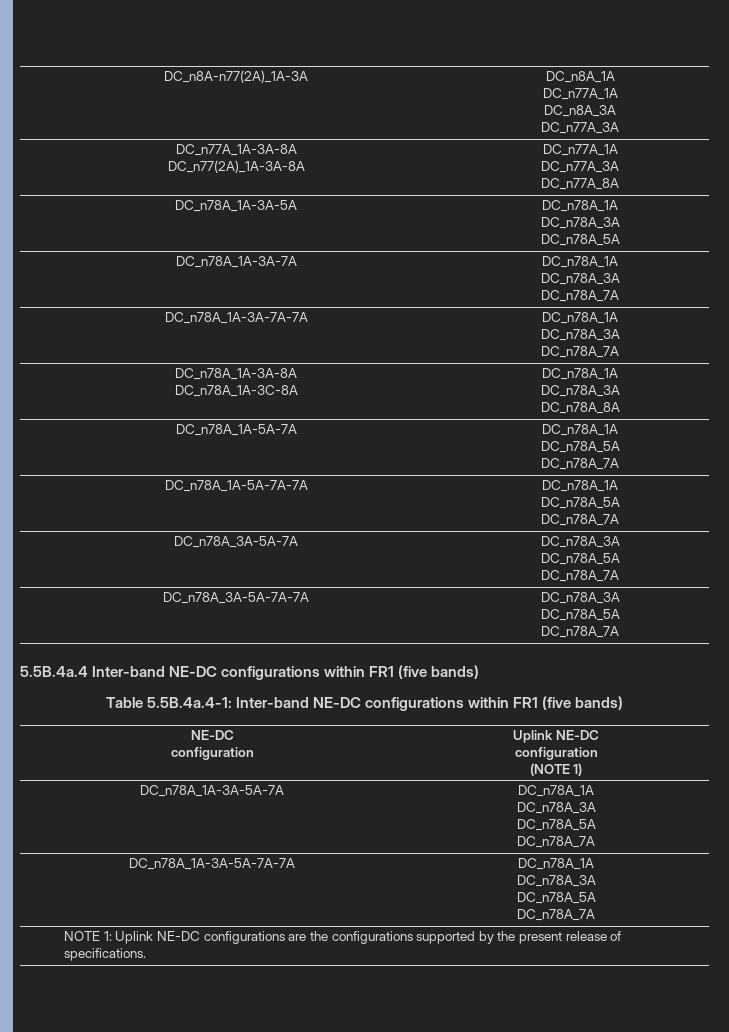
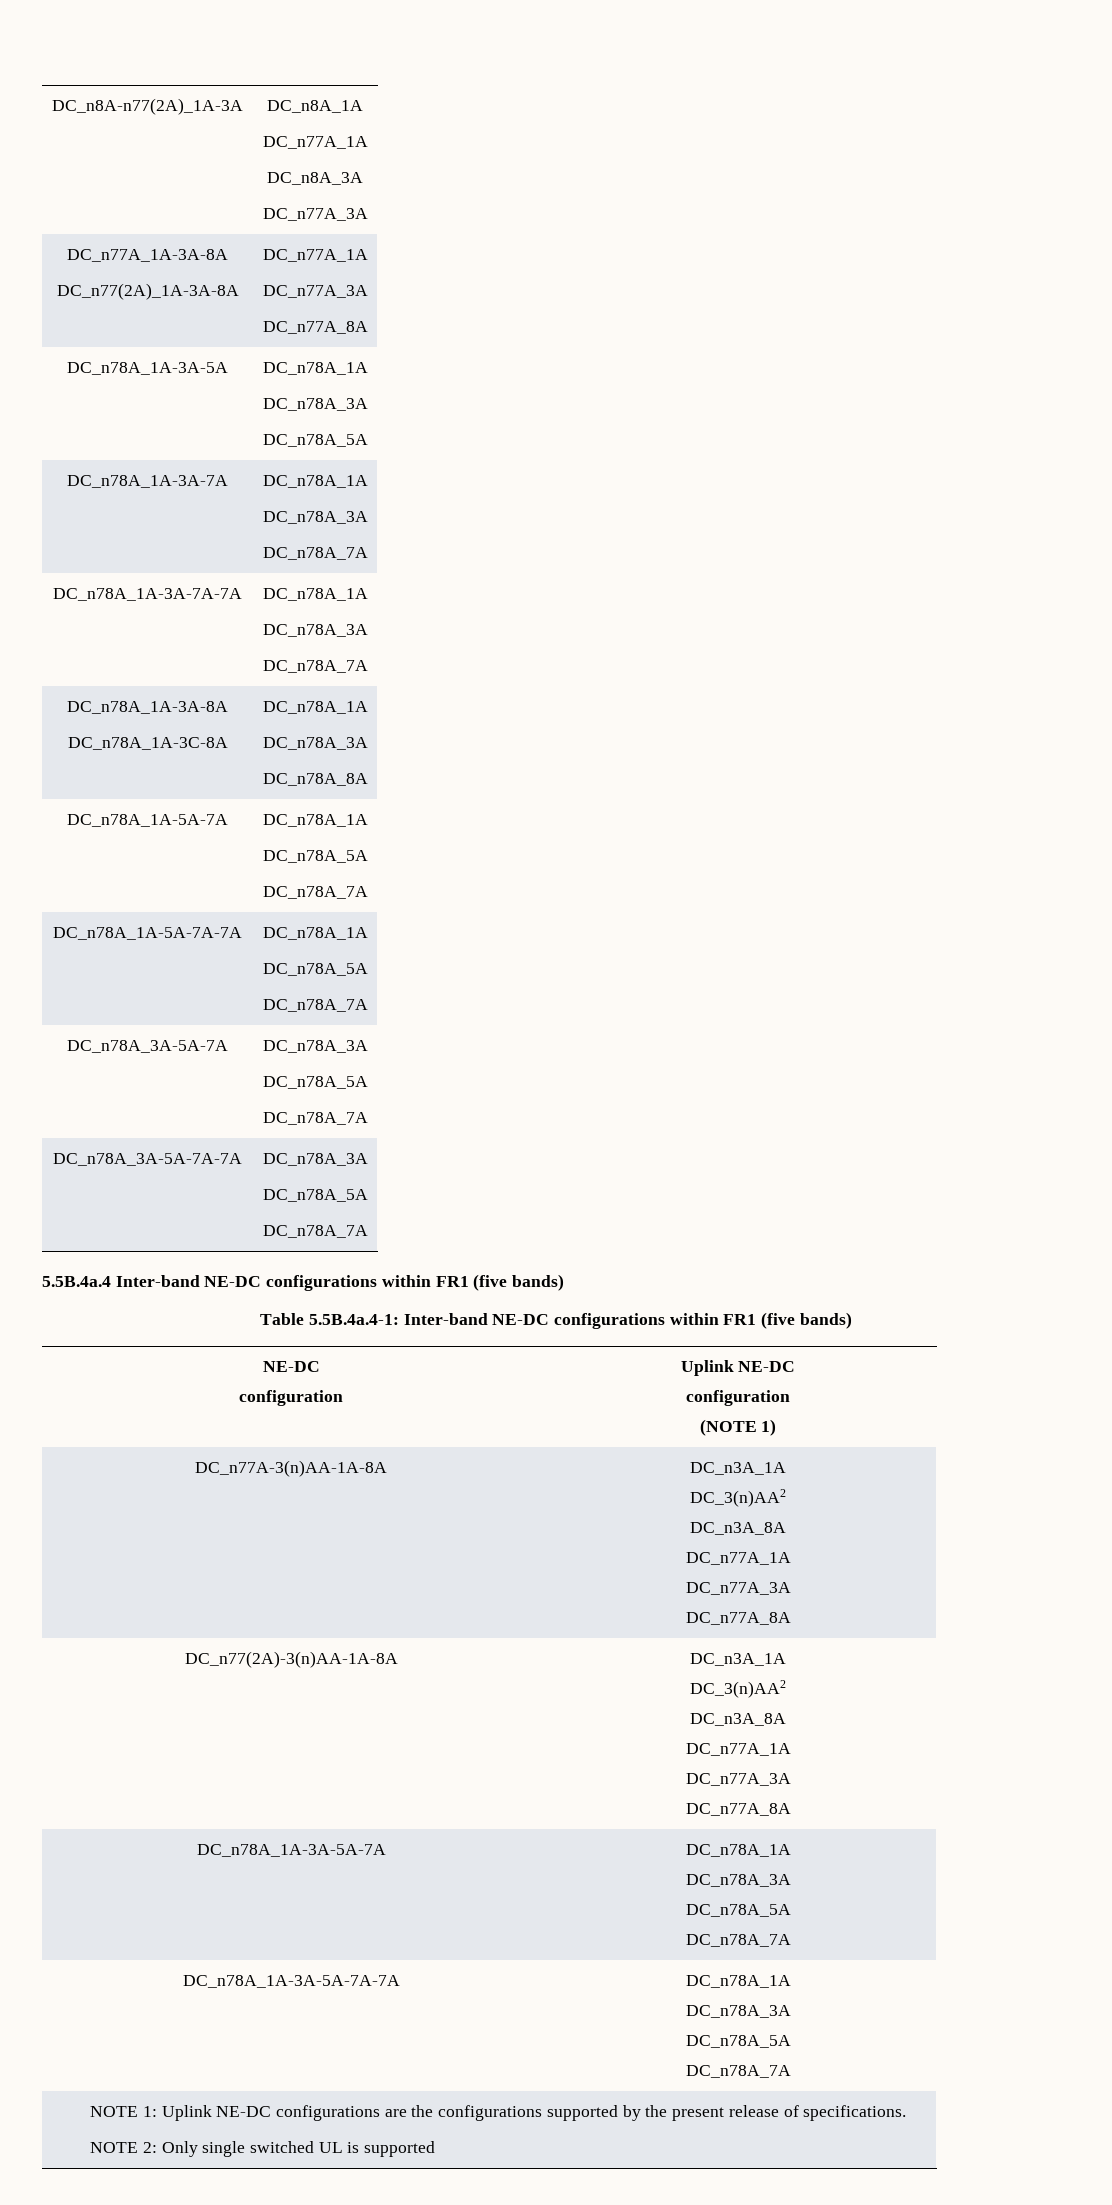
+ DC_n77A-3(n)AA-1A-8A | DC_n3A_1A
+ DC_3(n)AA2
+ DC_n3A_8A
+ DC_n77A_1A
+ DC_n77A_3A
+ DC_n77A_8A
+ DC_n77(2A)-3(n)AA-1A-8A | DC_n3A_1A
+ DC_3(n)AA2
+ DC_n3A_8A
+ DC_n77A_1A
+ DC_n77A_3A
+ DC_n77A_8A
  NOTE 1: Uplink NE-DC configurations are the configurations supported by the present release of specifications.
+ NOTE 2: Only single switched UL is supported

